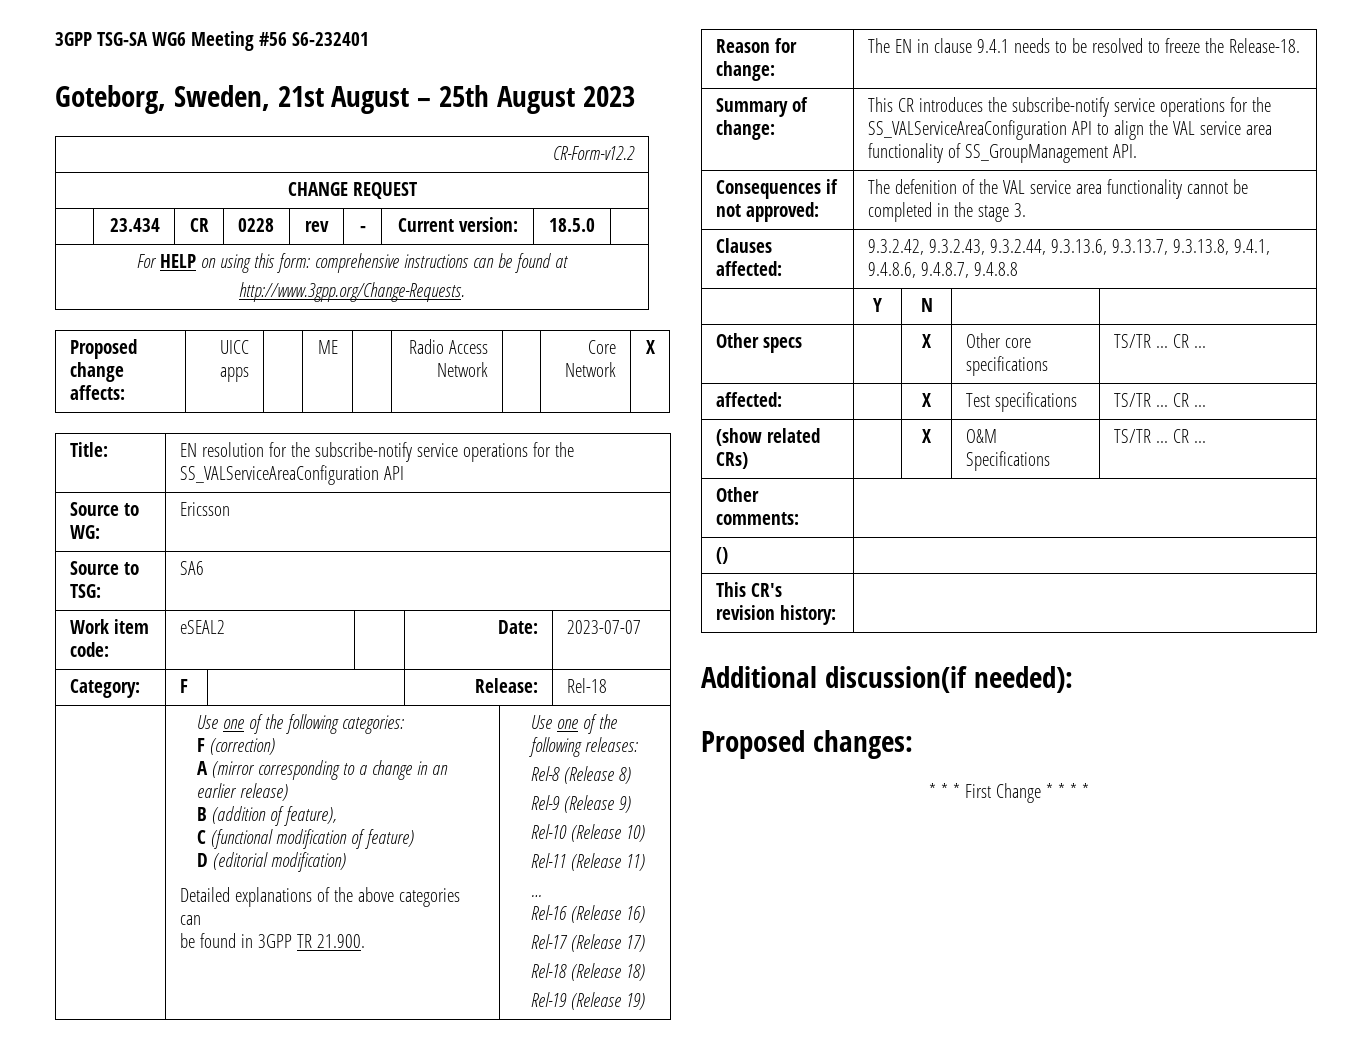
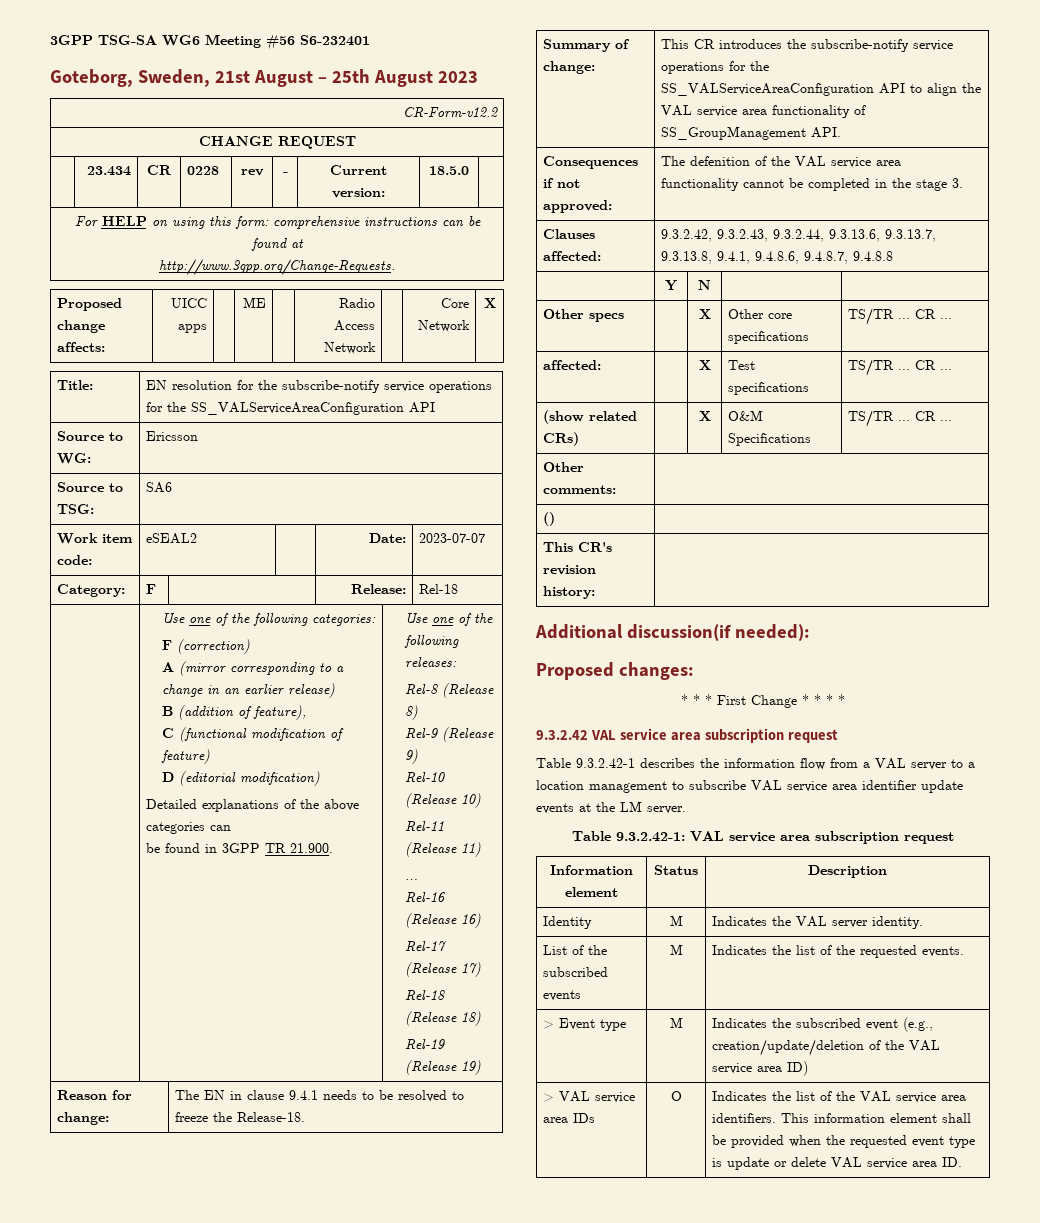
+ 9.3.2.42 VAL service area subscription request
+ Table 9.3.2.42-1 describes the information flow from a VAL server to a location management to subscribe VAL service area identifier update events at the LM server.
+ Table 9.3.2.42-1: VAL service area subscription request
+ Information element | Status | Description
+ Identity | M | Indicates the VAL server identity.
+ List of the subscribed events | M | Indicates the list of the requested events.
+ > Event type | M | Indicates the subscribed event (e.g., creation/update/deletion of the VAL service area ID)
+ > VAL service area IDs | O | Indicates the list of the VAL service area identifiers. This information element shall be provided when the requested event type is update or delete VAL service area ID.

